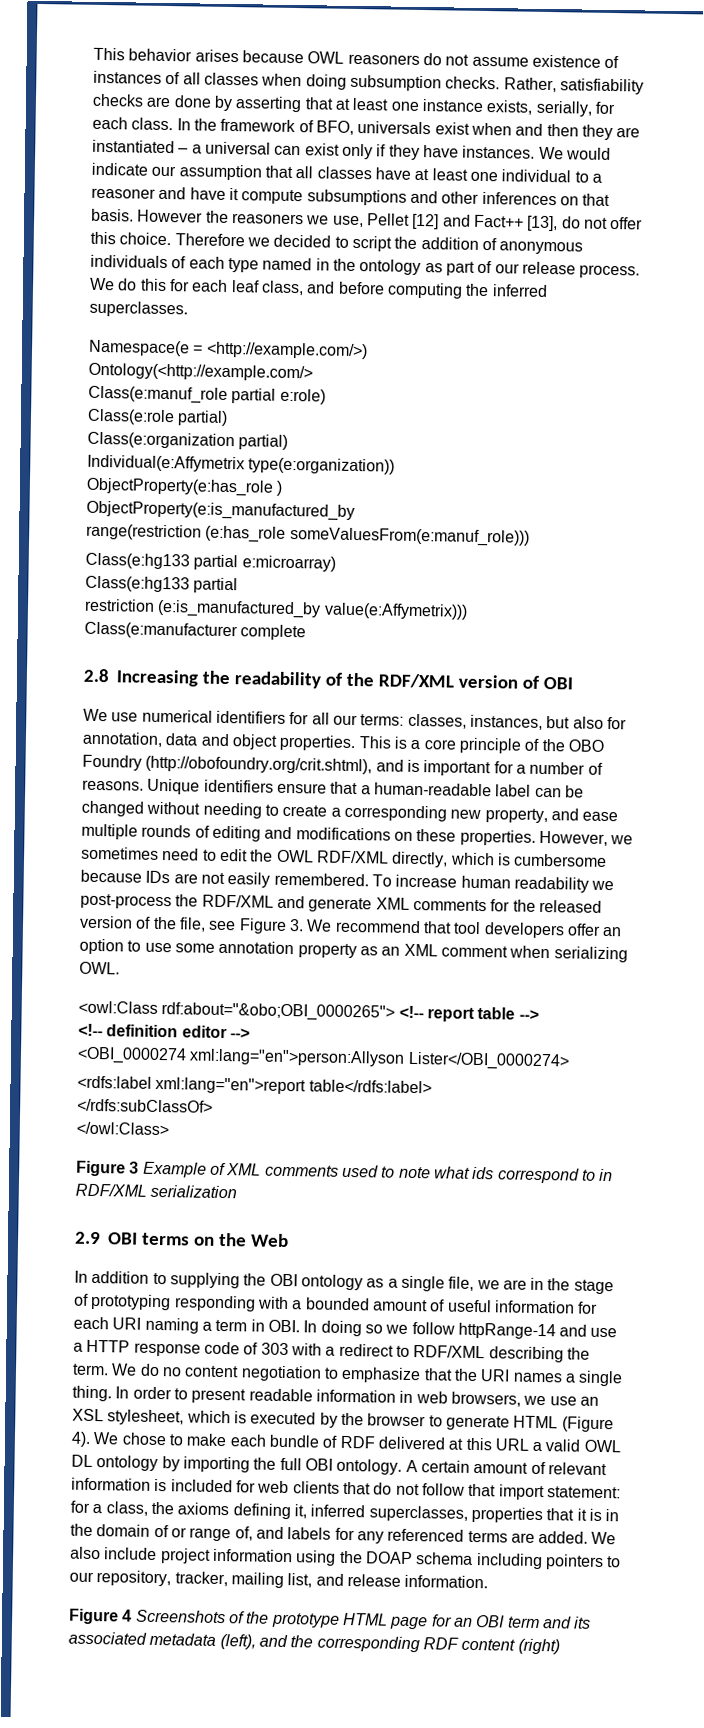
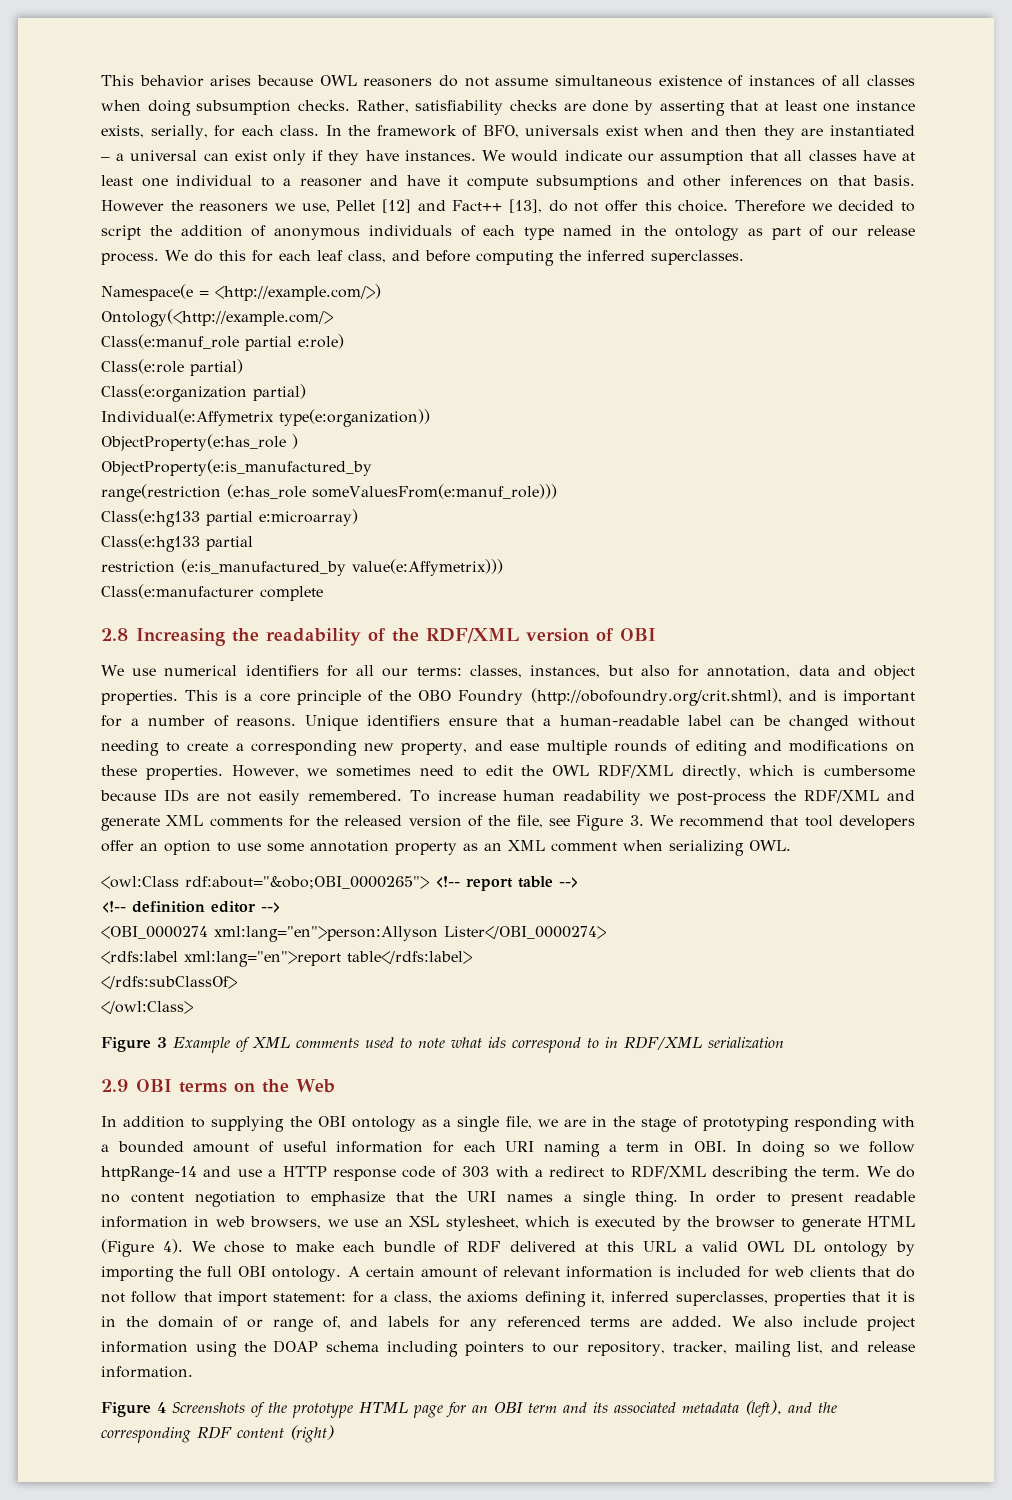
- This behavior arises because OWL reasoners do not assume existence of instances of all classes when doing subsumption checks.
+ This behavior arises because OWL reasoners do not assume simultaneous existence of instances of all classes when doing subsumption checks.

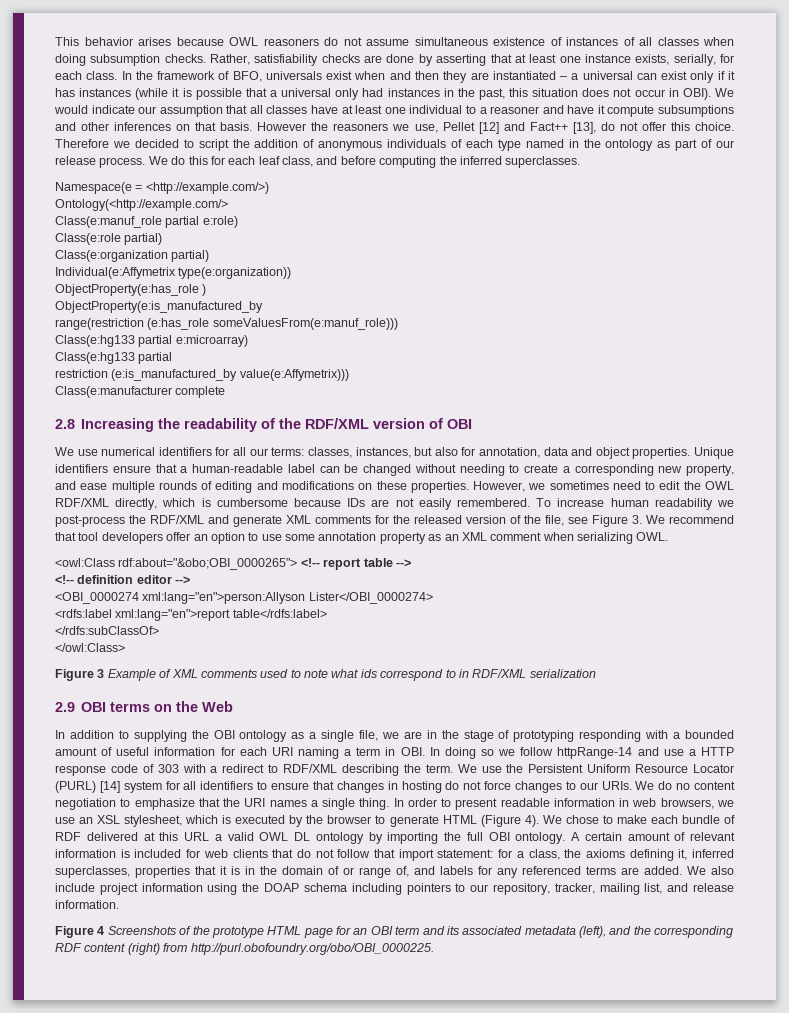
- In the framework of BFO, universals exist when and then they are instantiated – a universal can exist only if they have instances.
+ In the framework of BFO, universals exist when and then they are instantiated – a universal can exist only if it has instances (while it is possible that a universal only had instances in the past, this situation does not occur in OBI).
- This is a core principle of the OBO Foundry (http://obofoundry.org/crit.shtml), and is important for a number of reasons.
- We do no content negotiation to emphasize that the URI names a single thing.
+ We use the Persistent Uniform Resource Locator (PURL) [14] system for all identifiers to ensure that changes in hosting do not force changes to our URIs. We do no content negotiation to emphasize that the URI names a single thing.
- Figure 4 Screenshots of the prototype HTML page for an OBI term and its associated metadata (left), and the corresponding RDF content (right)
+ Figure 4 Screenshots of the prototype HTML page for an OBI term and its associated metadata (left), and the corresponding RDF content (right) from http://purl.obofoundry.org/obo/OBI_0000225.

